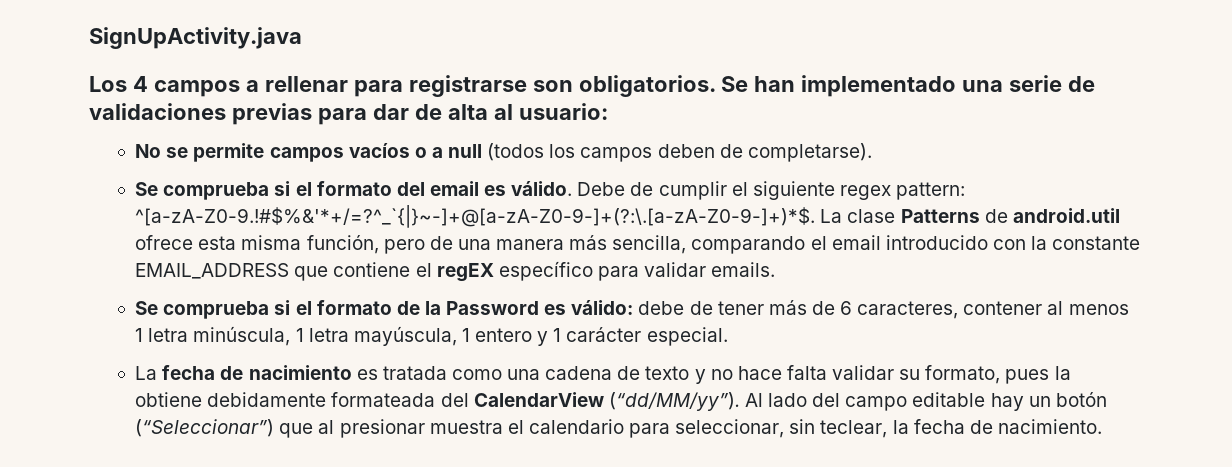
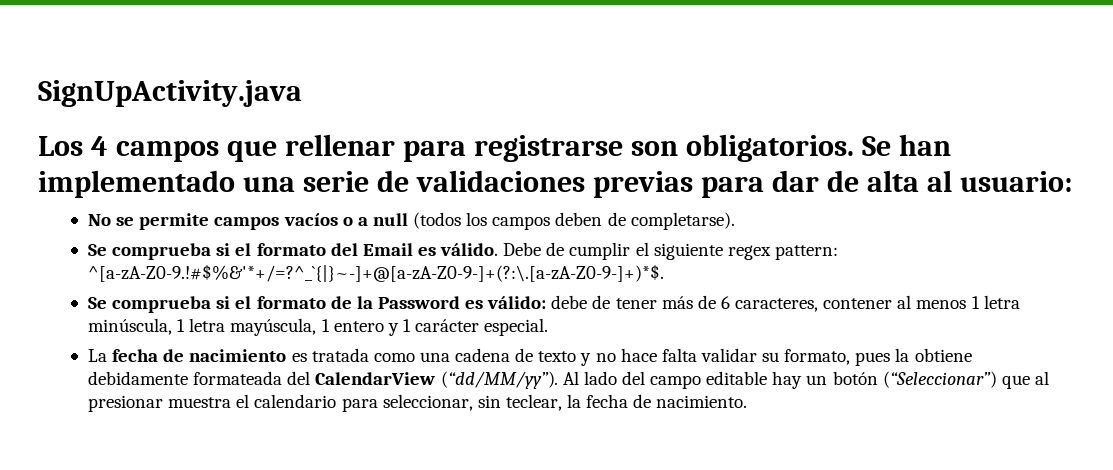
- Los 4 campos a rellenar para registrarse son obligatorios.
+ Los 4 campos que rellenar para registrarse son obligatorios.
- Se comprueba si el formato del email es válido.
+ Se comprueba si el formato del Email es válido.
- Debe de cumplir el siguiente regex pattern: ^[a-zA-Z0-9.!#$%&'*+/=?^_`{|}~-]+@[a-zA-Z0-9-]+(?:\.[a-zA-Z0-9-]+)*$. La clase Patterns de android.util ofrece esta misma función, pero de una manera más sencilla, comparando el email introducido con la constante EMAIL_ADDRESS que contiene el regEX específico para validar emails.
+ Debe de cumplir el siguiente regex pattern: ^[a-zA-Z0-9.!#$%&'*+/=?^_`{|}~-]+@[a-zA-Z0-9-]+(?:\.[a-zA-Z0-9-]+)*$.

